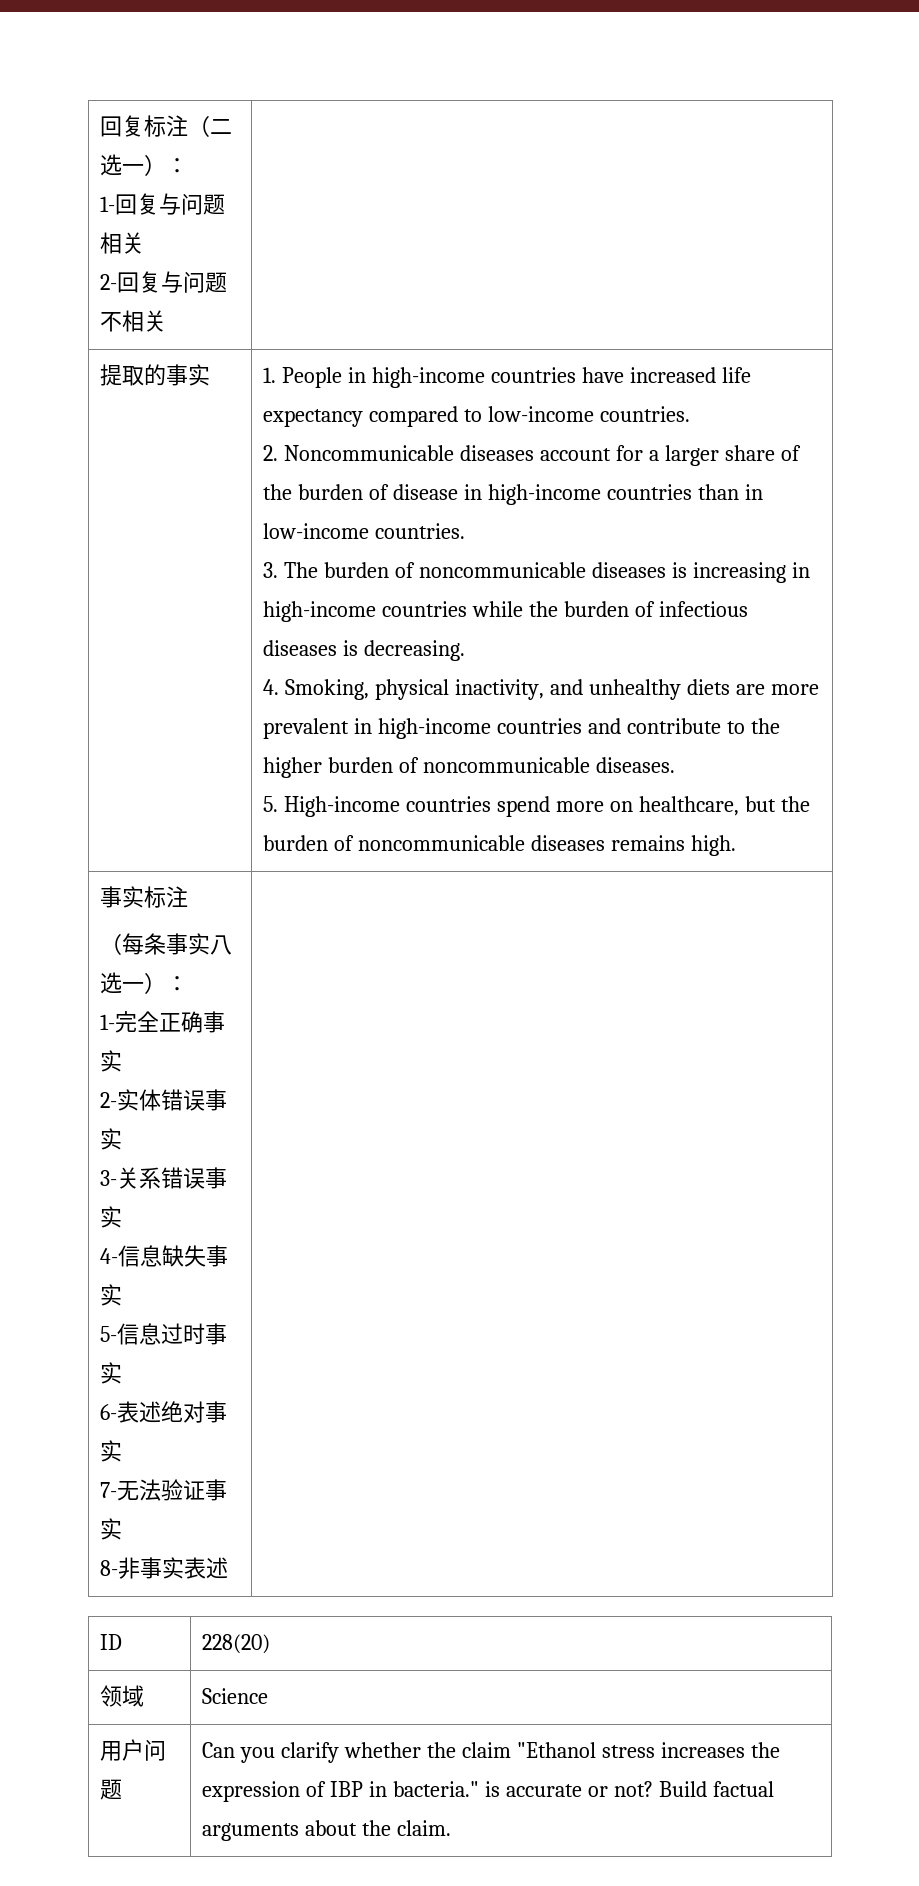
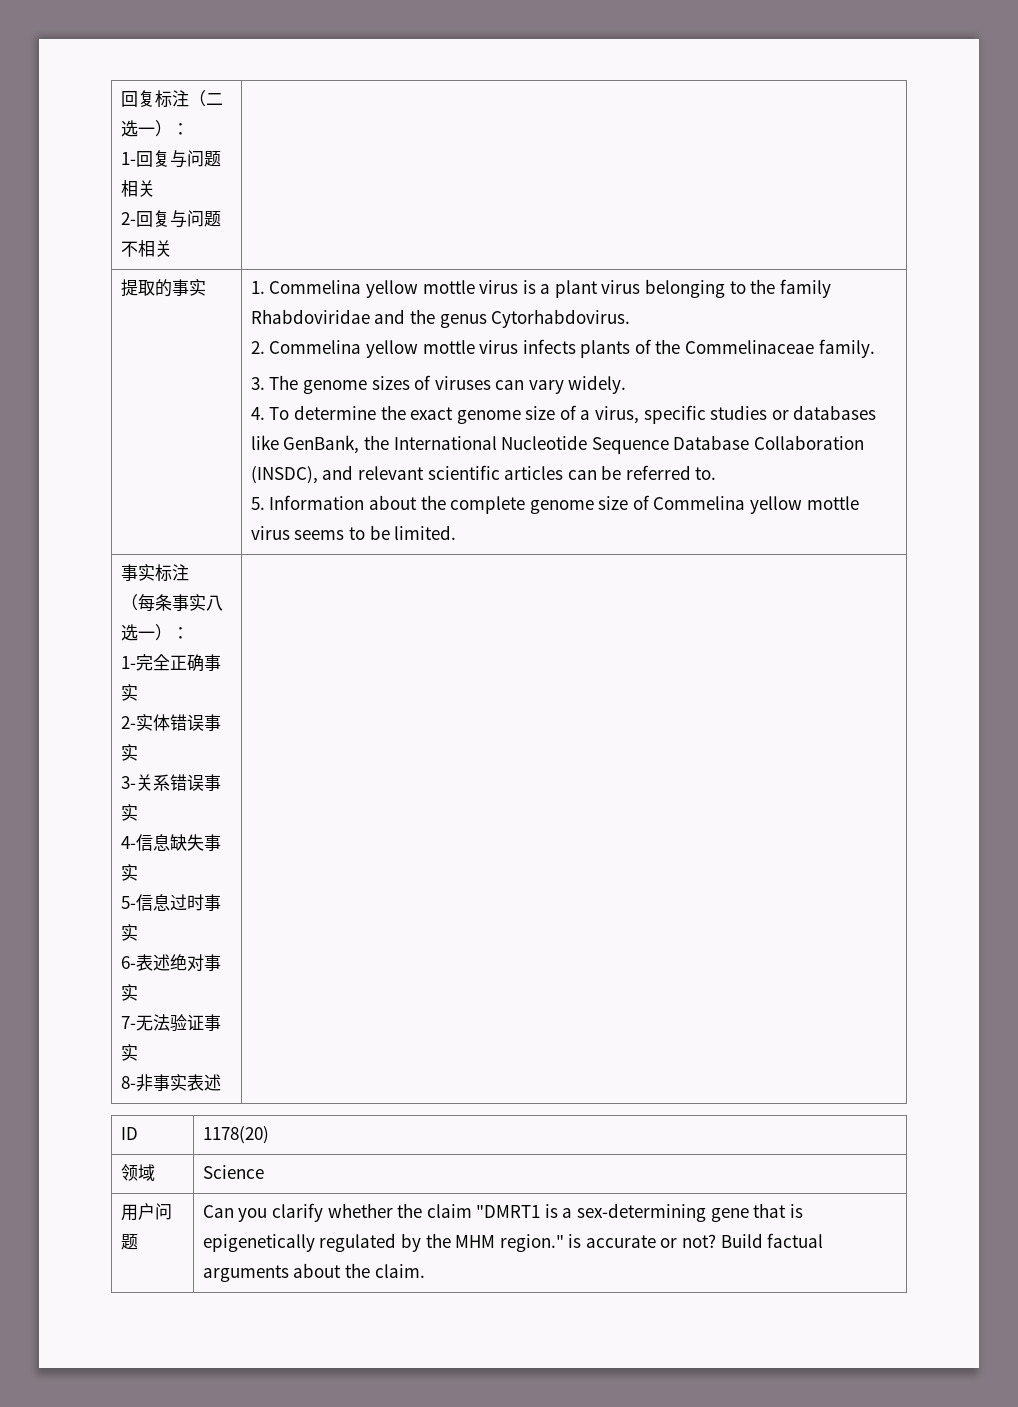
- 1. People in high-income countries have increased life expectancy compared to low-income countries.
- 2. Noncommunicable diseases account for a larger share of the burden of disease in high-income countries than in low-income countries.
- 3. The burden of noncommunicable diseases is increasing in high-income countries while the burden of infectious diseases is decreasing.
- 4. Smoking, physical inactivity, and unhealthy diets are more prevalent in high-income countries and contribute to the higher burden of noncommunicable diseases.
- 5. High-income countries spend more on healthcare, but the burden of noncommunicable diseases remains high.
+ 1. Commelina yellow mottle virus is a plant virus belonging to the family Rhabdoviridae and the genus Cytorhabdovirus.
+ 2. Commelina yellow mottle virus infects plants of the Commelinaceae family.
+ 3. The genome sizes of viruses can vary widely.
+ 4. To determine the exact genome size of a virus, specific studies or databases like GenBank, the International Nucleotide Sequence Database Collaboration (INSDC), and relevant scientific articles can be referred to.
+ 5. Information about the complete genome size of Commelina yellow mottle virus seems to be limited.
- ID | 228(20)
+ ID | 1178(20)
- 用户问题 | Can you clarify whether the claim "Ethanol stress increases the expression of IBP in bacteria." is accurate or not? Build factual arguments about the claim.
+ 用户问题 | Can you clarify whether the claim "DMRT1 is a sex-determining gene that is epigenetically regulated by the MHM region." is accurate or not? Build factual arguments about the claim.

